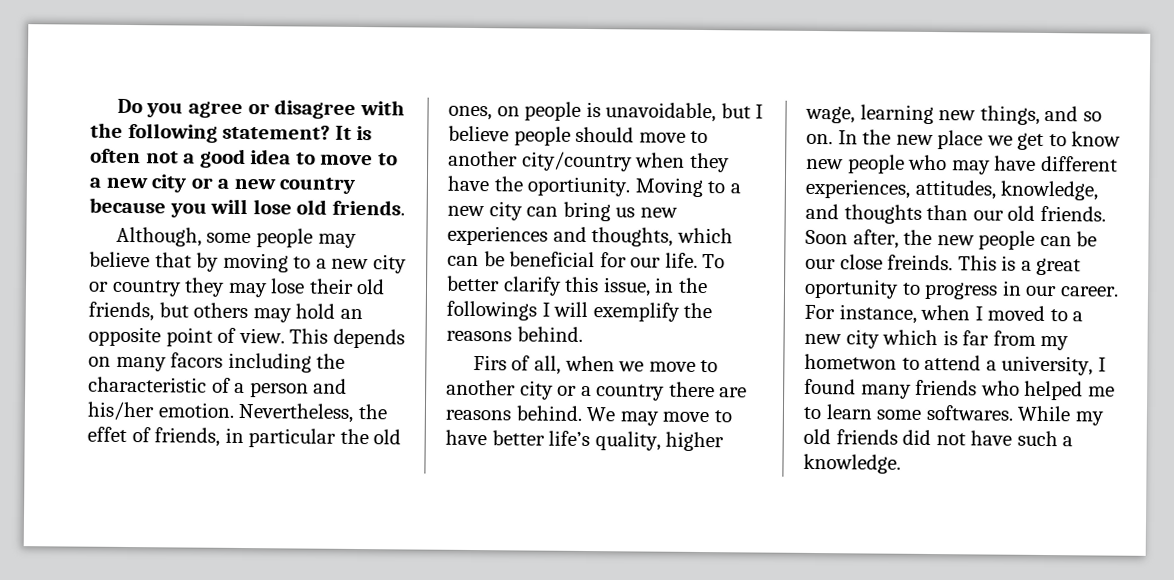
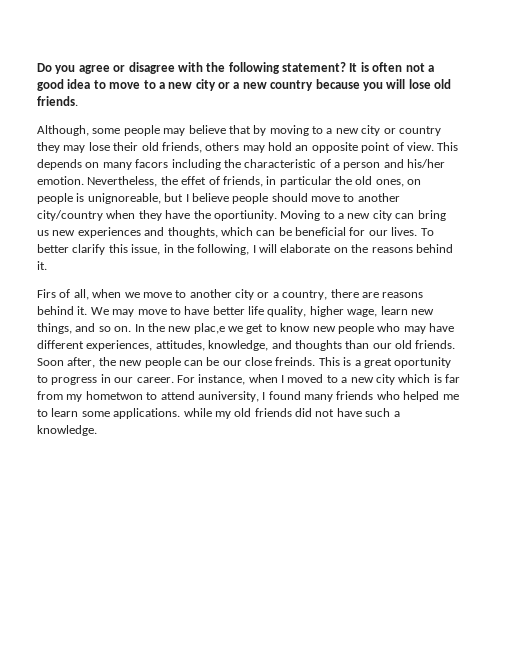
- Although, some people may believe that by moving to a new city or country they may lose their old friends, but others may hold an opposite point of view.
+ Although, some people may believe that by moving to a new city or country they may lose their old friends, others may hold an opposite point of view.
- Nevertheless, the effet of friends, in particular the old ones, on people is unavoidable, but I believe people should move to another city/country when they have the oportiunity.
+ Nevertheless, the effet of friends, in particular the old ones, on people is unignoreable, but I believe people should move to another city/country when they have the oportiunity.
- Moving to a new city can bring us new experiences and thoughts, which can be beneficial for our life.
+ Moving to a new city can bring us new experiences and thoughts, which can be beneficial for our lives.
- To better clarify this issue, in the followings I will exemplify the reasons behind.
+ To better clarify this issue, in the following, I will elaborate on the reasons behind it.
- Firs of all, when we move to another city or a country there are reasons behind.
+ Firs of all, when we move to another city or a country, there are reasons behind it.
- We may move to have better life’s quality, higher wage, learning new things, and so on.
+ We may move to have better life quality, higher wage, learn new things, and so on.
- In the new place we get to know new people who may have different experiences, attitudes, knowledge, and thoughts than our old friends.
+ In the new plac,e we get to know new people who may have different experiences, attitudes, knowledge, and thoughts than our old friends.
- For instance, when I moved to a new city which is far from my hometwon to attend a university, I found many friends who helped me to learn some softwares. While my old friends did not have such a knowledge.
+ For instance, when I moved to a new city which is far from my hometwon to attend auniversity, I found many friends who helped me to learn some applications. while my old friends did not have such a knowledge.

